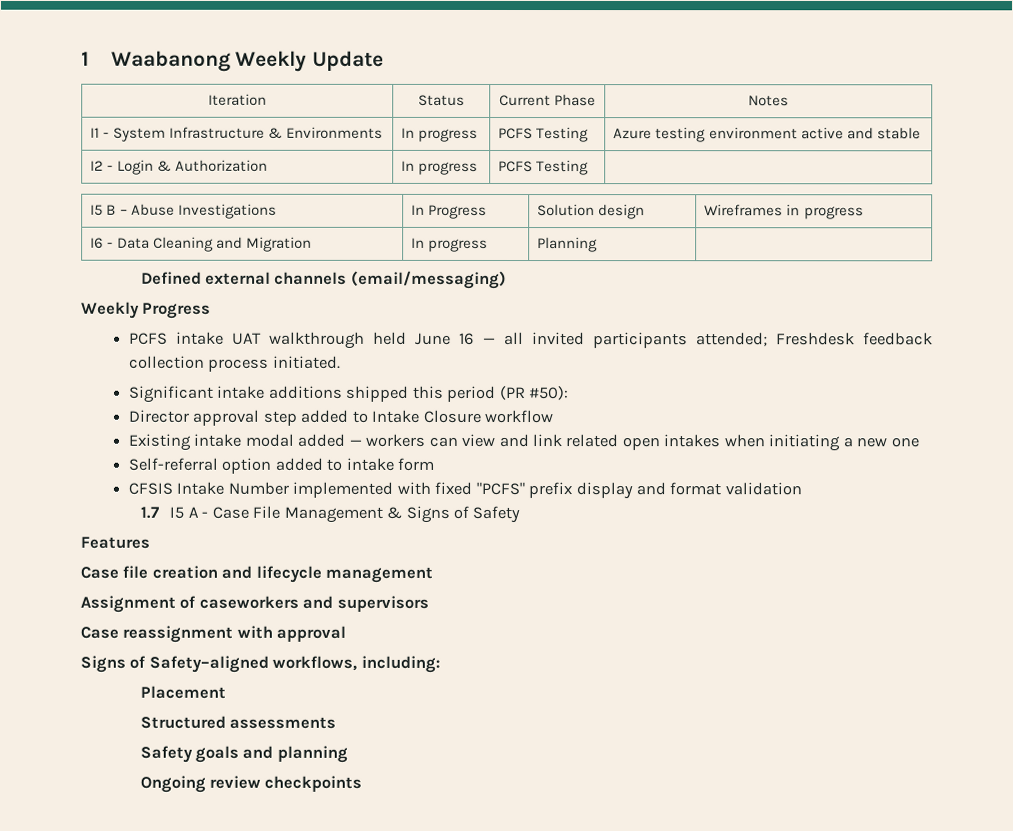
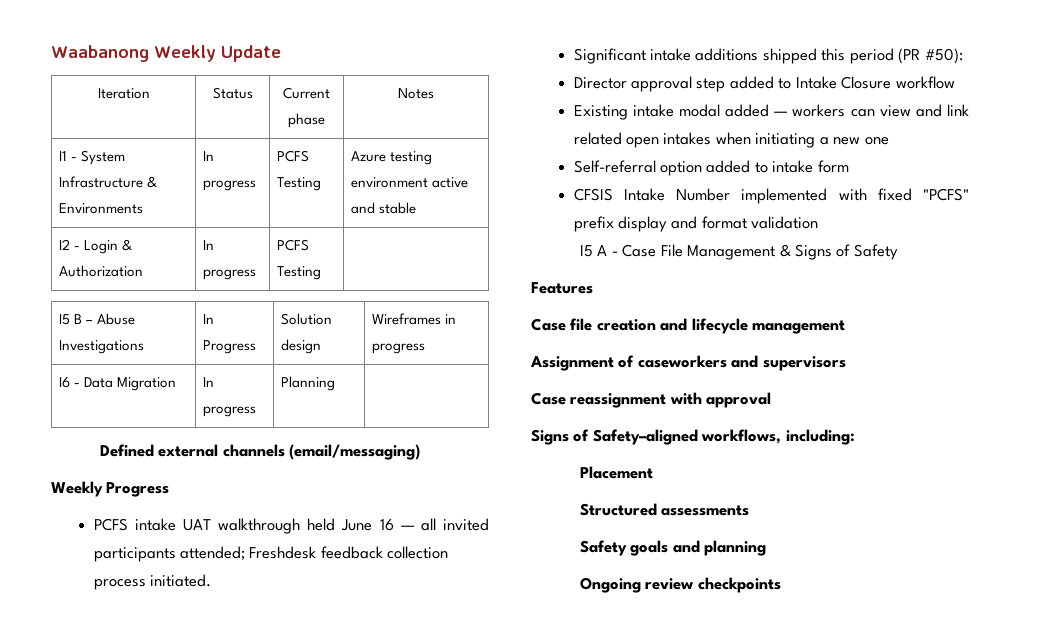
- 1 Waabanong Weekly Update
+ Waabanong Weekly Update
- Iteration | Status | Current Phase | Notes
+ Iteration | Status | Current phase | Notes
- I6 - Data Cleaning and Migration | In progress | Planning |
+ I6 - Data Migration | In progress | Planning |
- 1.7 I5 A - Case File Management & Signs of Safety
+ I5 A - Case File Management & Signs of Safety

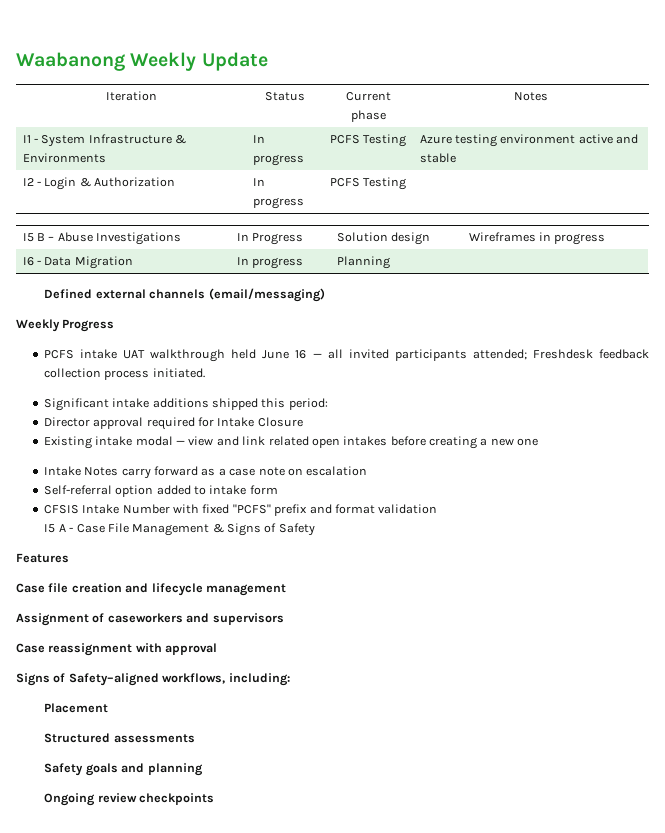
- Significant intake additions shipped this period (PR #50):
+ Significant intake additions shipped this period:
- Director approval step added to Intake Closure workflow
+ Director approval required for Intake Closure
- Existing intake modal added — workers can view and link related open intakes when initiating a new one
+ Existing intake modal — view and link related open intakes before creating a new one
+ Intake Notes carry forward as a case note on escalation
- CFSIS Intake Number implemented with fixed "PCFS" prefix display and format validation
+ CFSIS Intake Number with fixed "PCFS" prefix and format validation

